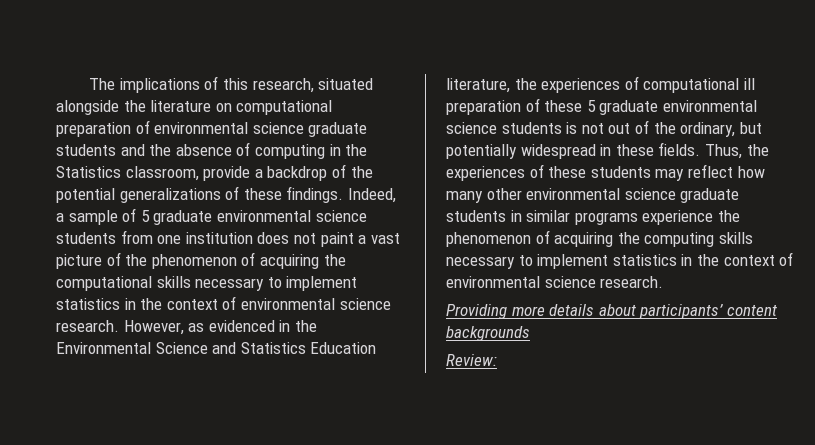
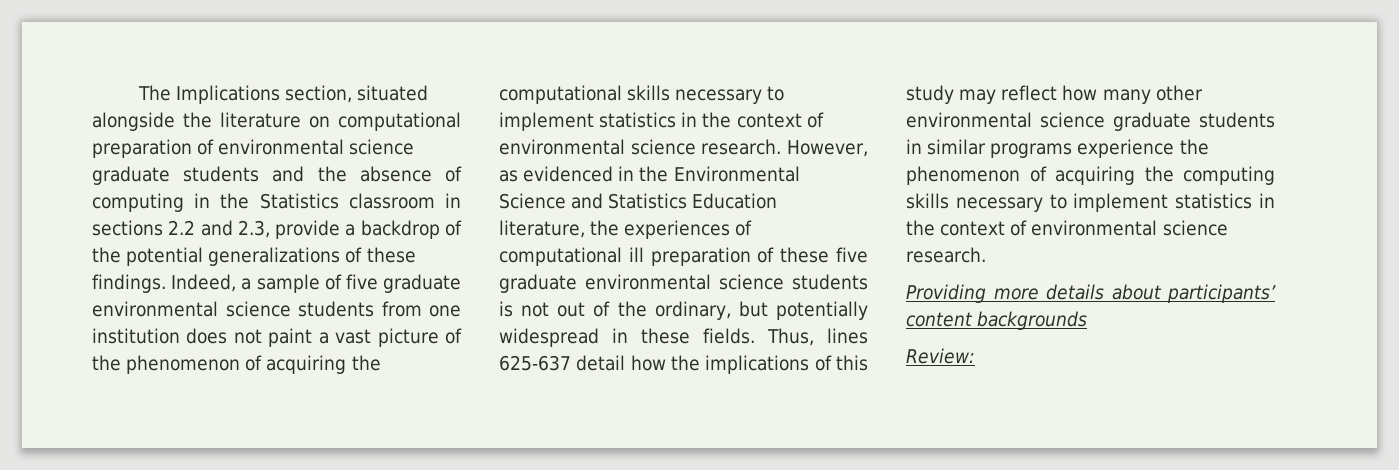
- The implications of this research, situated alongside the literature on computational preparation of environmental science graduate students and the absence of computing in the Statistics classroom, provide a backdrop of the potential generalizations of these findings.
+ The Implications section, situated alongside the literature on computational preparation of environmental science graduate students and the absence of computing in the Statistics classroom in sections 2.2 and 2.3, provide a backdrop of the potential generalizations of these findings.
- Indeed, a sample of 5 graduate environmental science students from one institution does not paint a vast picture of the phenomenon of acquiring the computational skills necessary to implement statistics in the context of environmental science research.
+ Indeed, a sample of five graduate environmental science students from one institution does not paint a vast picture of the phenomenon of acquiring the computational skills necessary to implement statistics in the context of environmental science research.
- However, as evidenced in the Environmental Science and Statistics Education literature, the experiences of computational ill preparation of these 5 graduate environmental science students is not out of the ordinary, but potentially widespread in these fields.
+ However, as evidenced in the Environmental Science and Statistics Education literature, the experiences of computational ill preparation of these five graduate environmental science students is not out of the ordinary, but potentially widespread in these fields.
- Thus, the experiences of these students may reflect how many other environmental science graduate students in similar programs experience the phenomenon of acquiring the computing skills necessary to implement statistics in the context of environmental science research.
+ Thus, lines 625-637 detail how the implications of this study may reflect how many other environmental science graduate students in similar programs experience the phenomenon of acquiring the computing skills necessary to implement statistics in the context of environmental science research.

